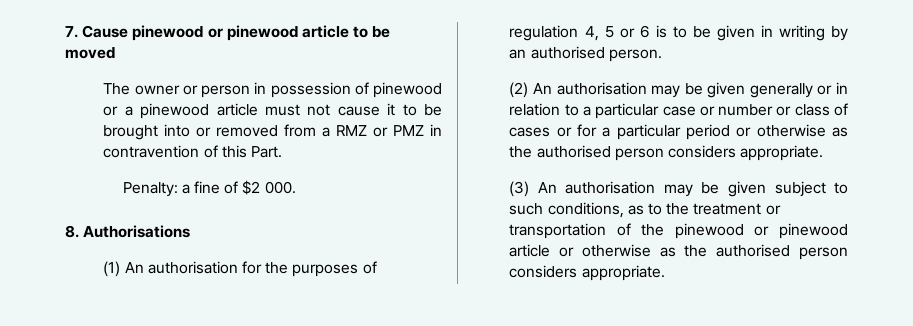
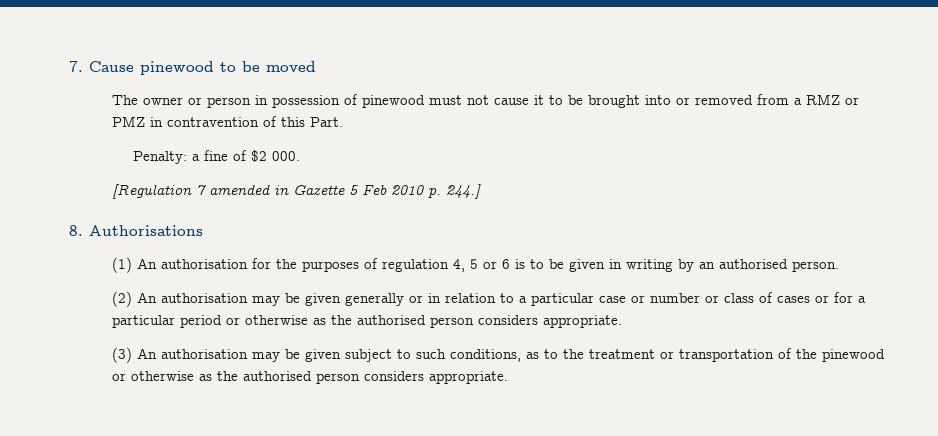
- 7. Cause pinewood or pinewood article to be moved
+ 7. Cause pinewood to be moved
- The owner or person in possession of pinewood or a pinewood article must not cause it to be brought into or removed from a RMZ or PMZ in contravention of this Part.
+ The owner or person in possession of pinewood must not cause it to be brought into or removed from a RMZ or PMZ in contravention of this Part.
+ [Regulation 7 amended in Gazette 5 Feb 2010 p. 244.]
- (3) An authorisation may be given subject to such conditions, as to the treatment or transportation of the pinewood or pinewood article or otherwise as the authorised person considers appropriate.
+ (3) An authorisation may be given subject to such conditions, as to the treatment or transportation of the pinewood or otherwise as the authorised person considers appropriate.

